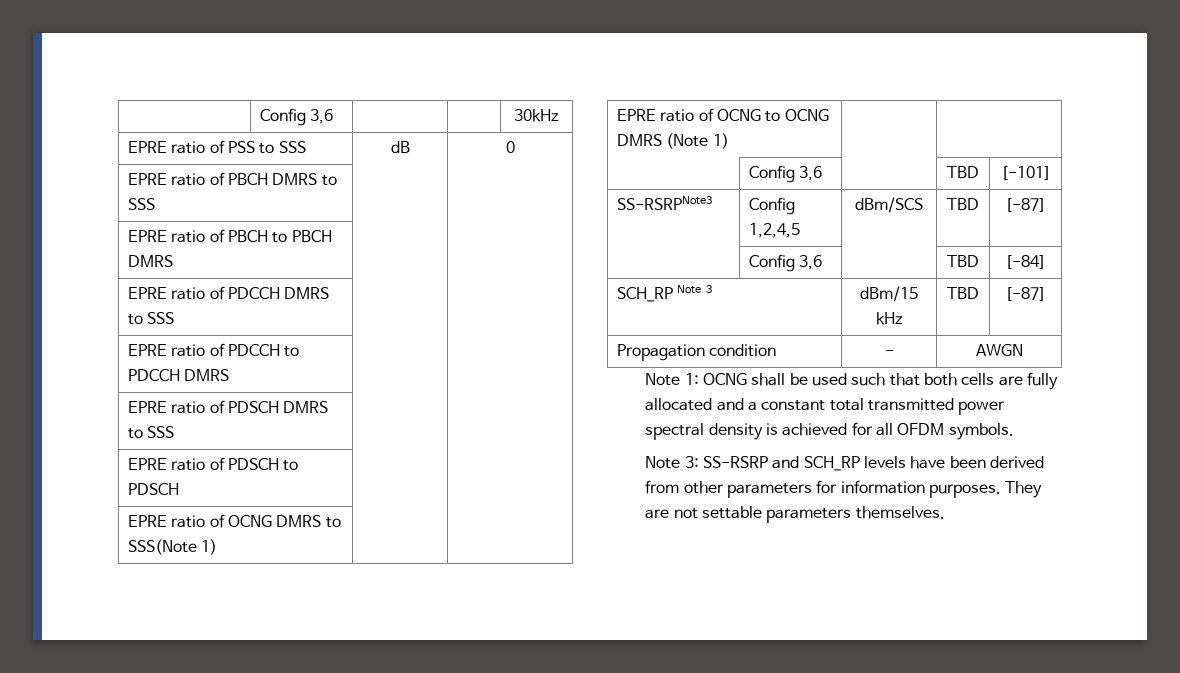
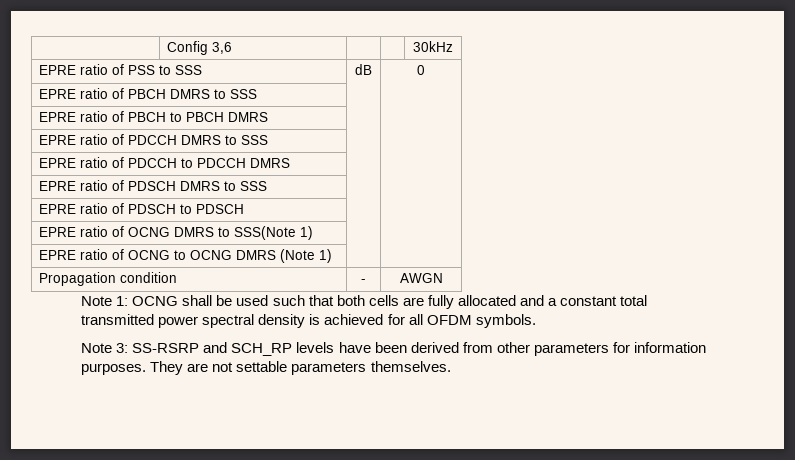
- | Config 3,6 | | TBD | [-101]
- SS-RSRPNote3 | Config 1,2,4,5 | dBm/SCS | TBD | [-87]
- | Config 3,6 | | TBD | [-84]
- SCH_RP Note 3 | dBm/15 kHz | TBD | [-87]

